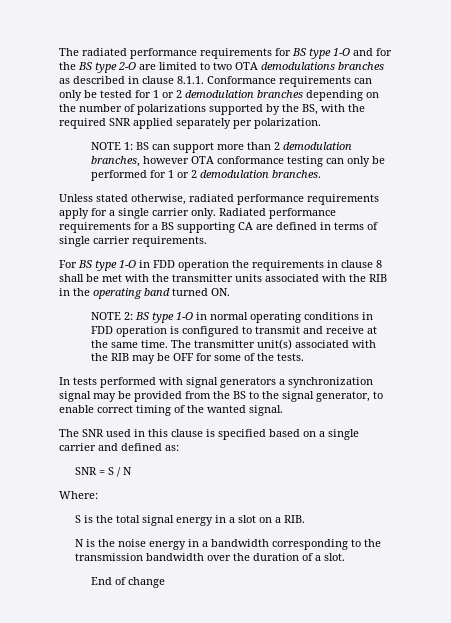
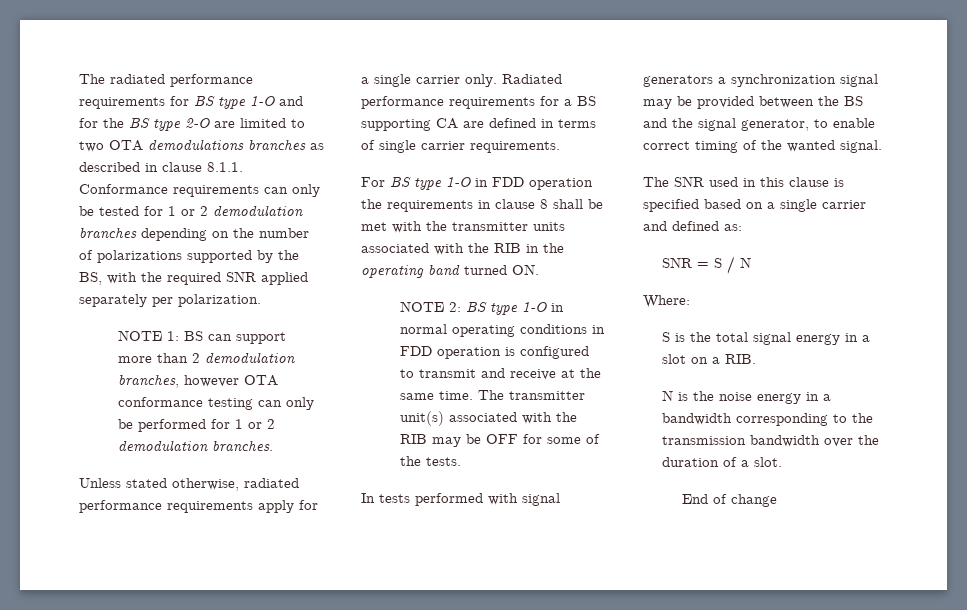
- In tests performed with signal generators a synchronization signal may be provided from the BS to the signal generator, to enable correct timing of the wanted signal.
+ In tests performed with signal generators a synchronization signal may be provided between the BS and the signal generator, to enable correct timing of the wanted signal.

